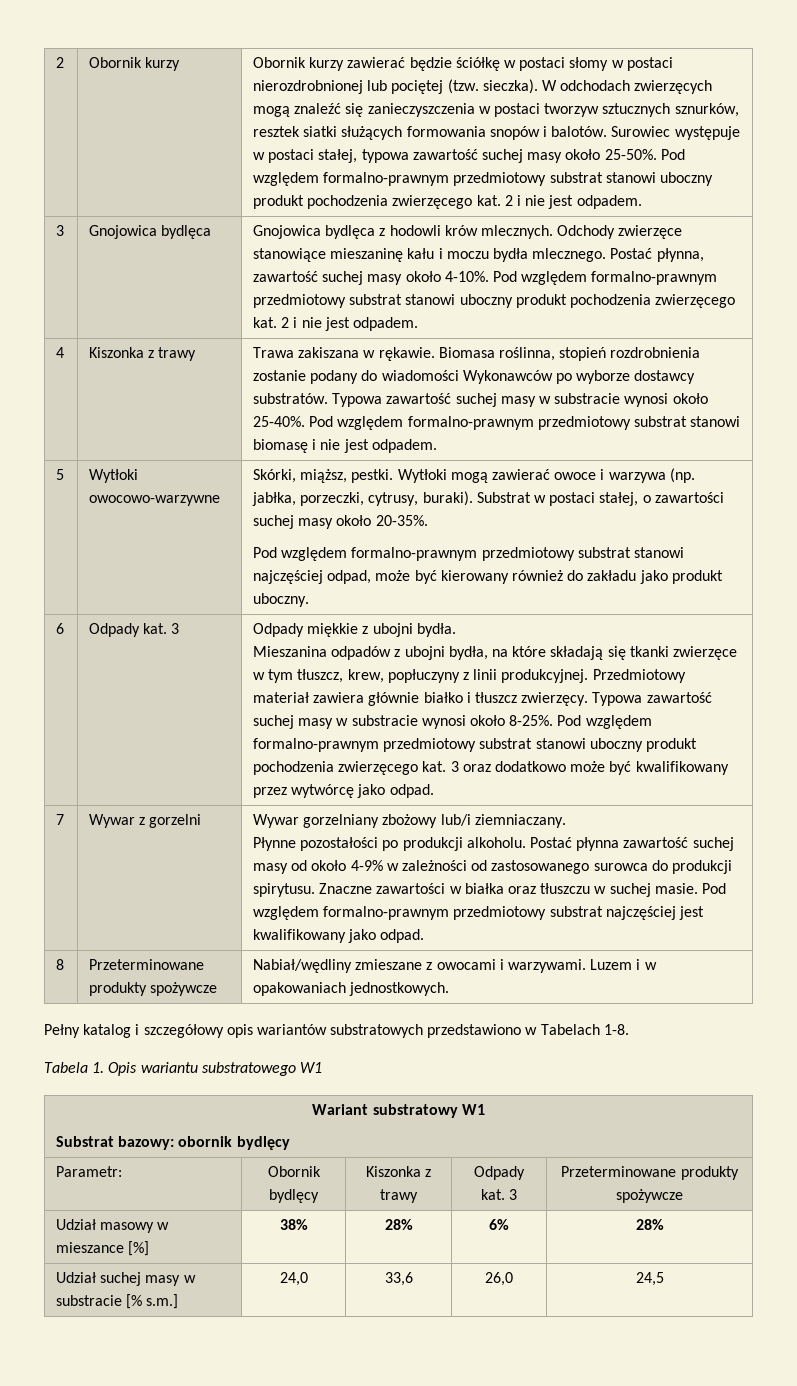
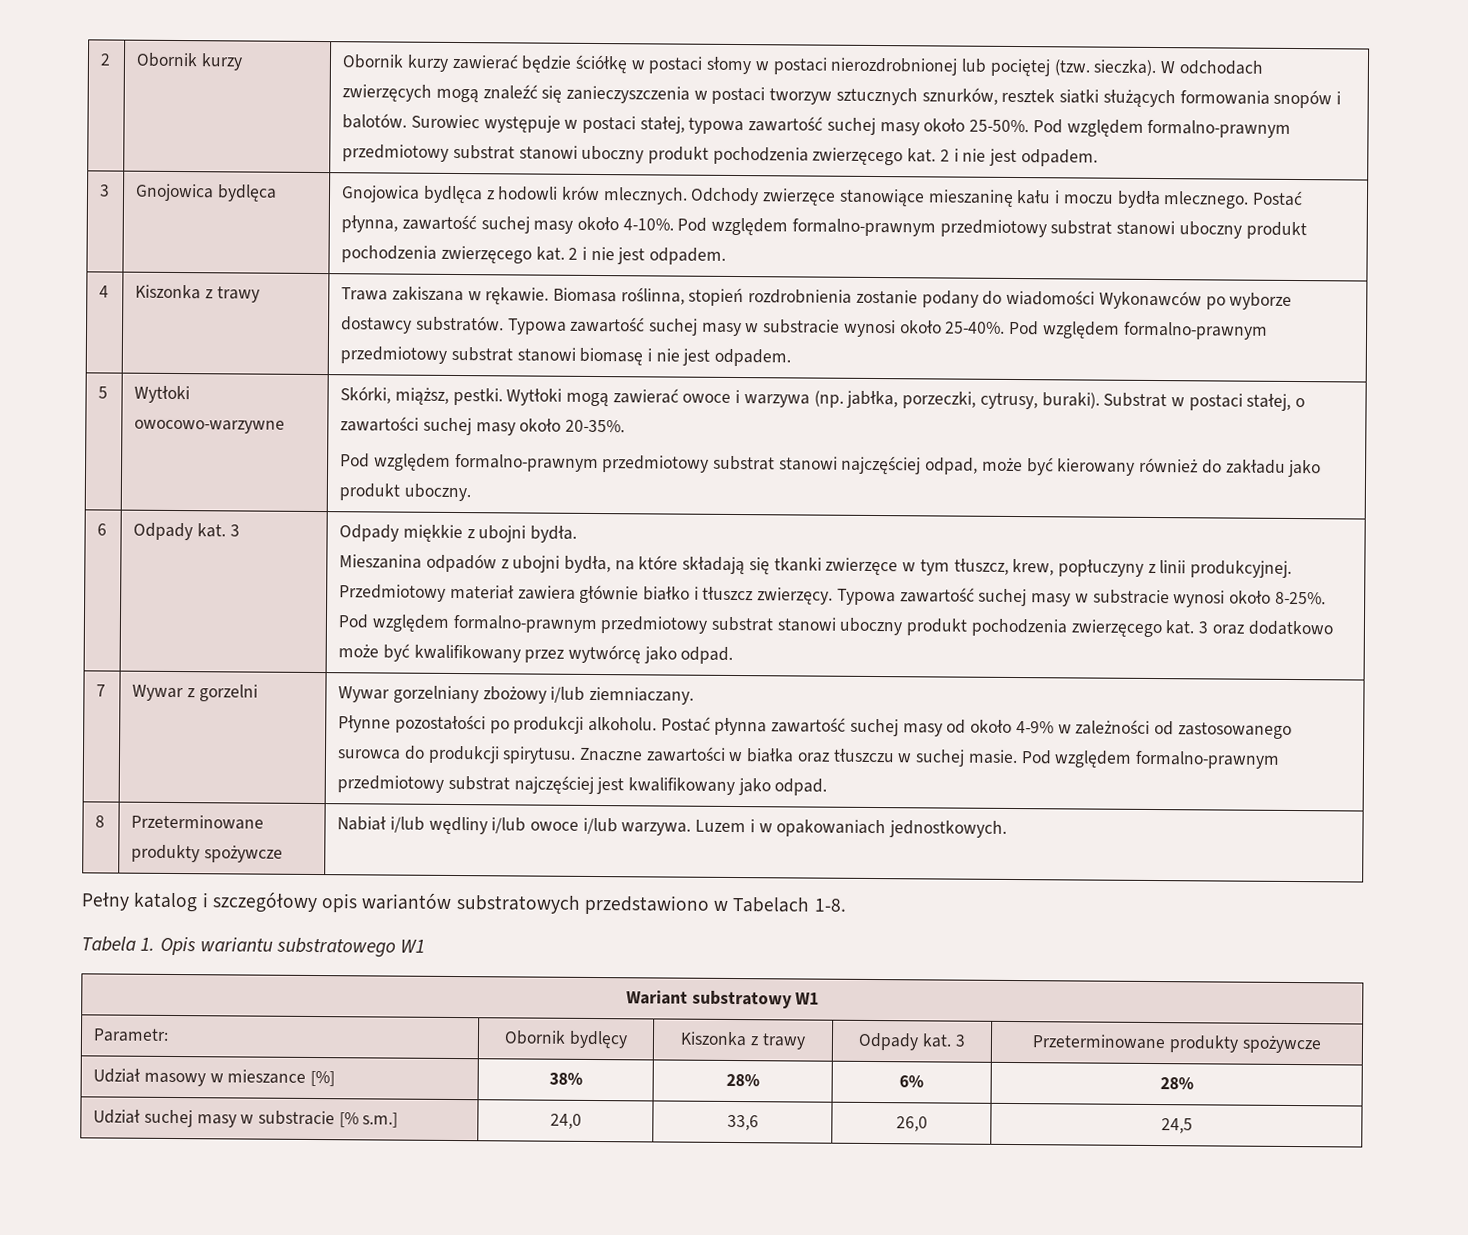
- Wywar gorzelniany zbożowy lub/i ziemniaczany.
+ Wywar gorzelniany zbożowy i/lub ziemniaczany.
- 8 | Przeterminowane produkty spożywcze | Nabiał/wędliny zmieszane z owocami i warzywami. Luzem i w opakowaniach jednostkowych.
+ 8 | Przeterminowane produkty spożywcze | Nabiał i/lub wędliny i/lub owoce i/lub warzywa. Luzem i w opakowaniach jednostkowych.
  Wariant substratowy W1
- Substrat bazowy: obornik bydlęcy

